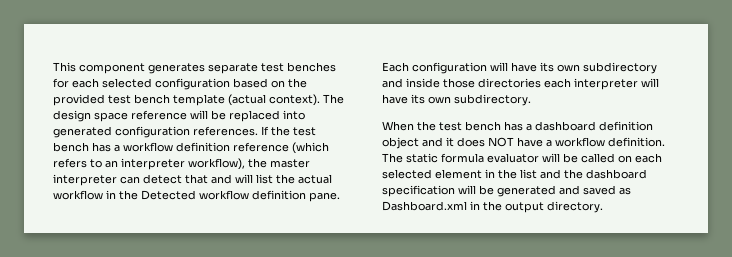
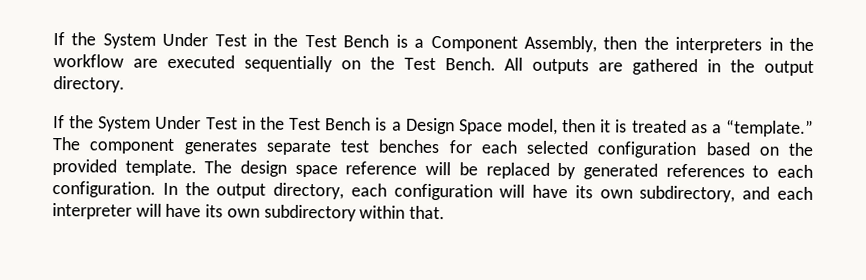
- This component generates separate test benches for each selected configuration based on the provided test bench template (actual context).
+ If the System Under Test in the Test Bench is a Component Assembly, then the interpreters in the workflow are executed sequentially on the Test Bench. All outputs are gathered in the output directory.
+ If the System Under Test in the Test Bench is a Design Space model, then it is treated as a “template.” The component generates separate test benches for each selected configuration based on the provided template.
- The design space reference will be replaced into generated configuration references. If the test bench has a workflow definition reference (which refers to an interpreter workflow), the master interpreter can detect that and will list the actual workflow in the Detected workflow definition pane. Each configuration will have its own subdirectory and inside those directories each interpreter will have its own subdirectory.
- When the test bench has a dashboard definition object and it does NOT have a workflow definition. The static formula evaluator will be called on each selected element in the list and the dashboard specification will be generated and saved as Dashboard.xml in the output directory.
+ The design space reference will be replaced by generated references to each configuration. In the output directory, each configuration will have its own subdirectory, and each interpreter will have its own subdirectory within that.

